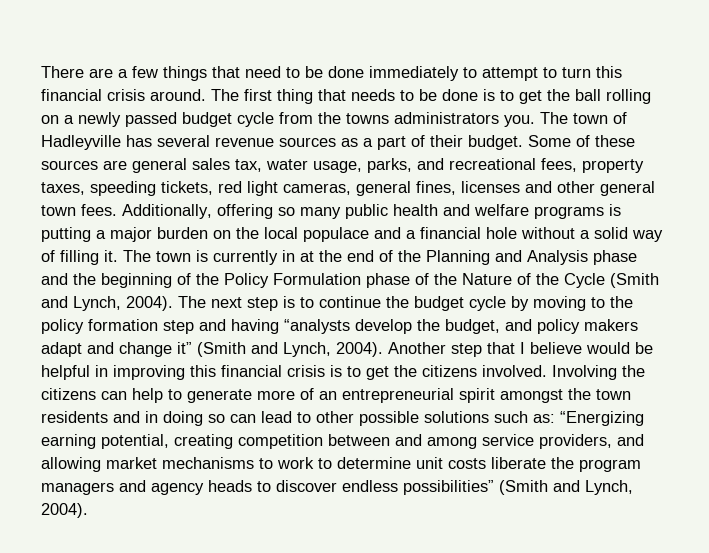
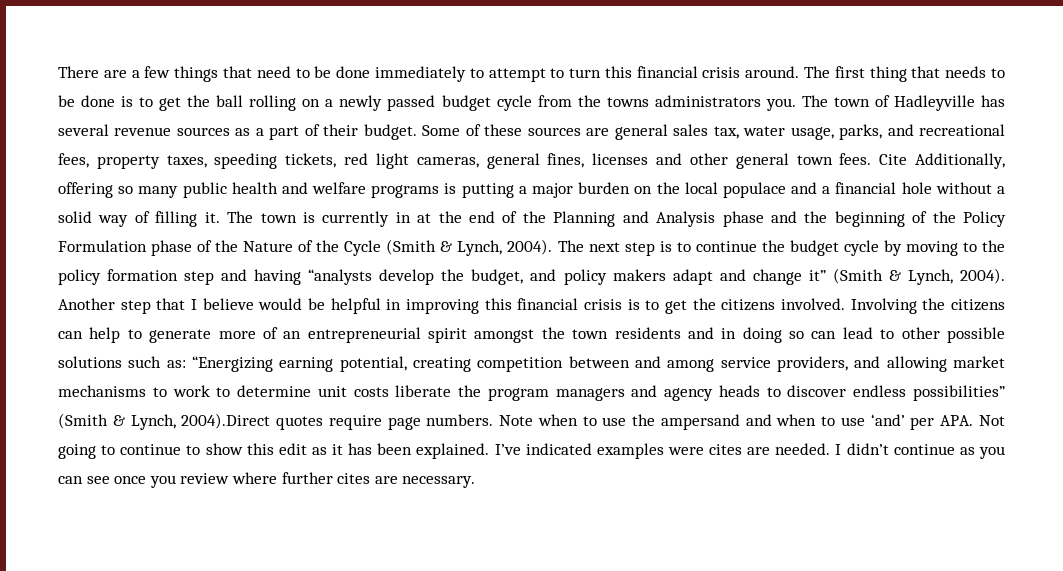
- Additionally, offering so many public health and welfare programs is putting a major burden on the local populace and a financial hole without a solid way of filling it.
+ Cite Additionally, offering so many public health and welfare programs is putting a major burden on the local populace and a financial hole without a solid way of filling it.
- The town is currently in at the end of the Planning and Analysis phase and the beginning of the Policy Formulation phase of the Nature of the Cycle (Smith and Lynch, 2004).
+ The town is currently in at the end of the Planning and Analysis phase and the beginning of the Policy Formulation phase of the Nature of the Cycle (Smith & Lynch, 2004).
- The next step is to continue the budget cycle by moving to the policy formation step and having “analysts develop the budget, and policy makers adapt and change it” (Smith and Lynch, 2004).
+ The next step is to continue the budget cycle by moving to the policy formation step and having “analysts develop the budget, and policy makers adapt and change it” (Smith & Lynch, 2004).
- Involving the citizens can help to generate more of an entrepreneurial spirit amongst the town residents and in doing so can lead to other possible solutions such as: “Energizing earning potential, creating competition between and among service providers, and allowing market mechanisms to work to determine unit costs liberate the program managers and agency heads to discover endless possibilities” (Smith and Lynch, 2004).
+ Involving the citizens can help to generate more of an entrepreneurial spirit amongst the town residents and in doing so can lead to other possible solutions such as: “Energizing earning potential, creating competition between and among service providers, and allowing market mechanisms to work to determine unit costs liberate the program managers and agency heads to discover endless possibilities” (Smith & Lynch, 2004).Direct quotes require page numbers. Note when to use the ampersand and when to use ‘and’ per APA. Not going to continue to show this edit as it has been explained. I’ve indicated examples were cites are needed. I didn’t continue as you can see once you review where further cites are necessary.

